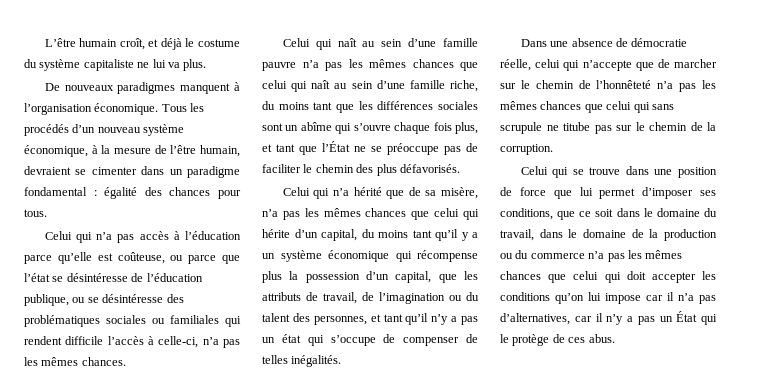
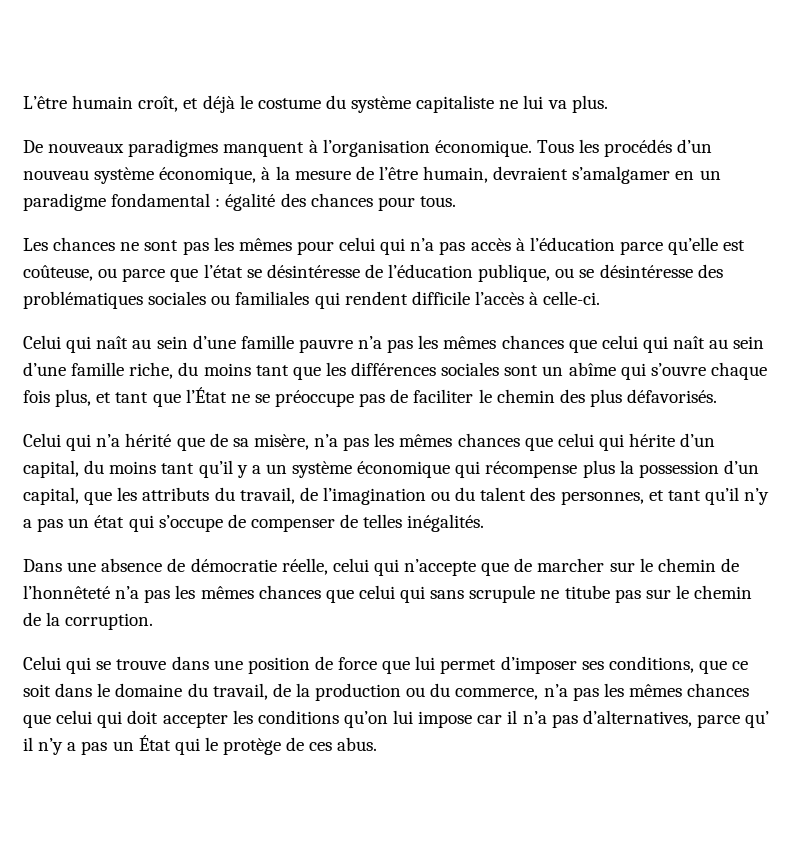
- Tous les procédés d’un nouveau système économique, à la mesure de l’être humain, devraient se cimenter dans un paradigme fondamental : égalité des chances pour tous.
+ Tous les procédés d’un nouveau système économique, à la mesure de l’être humain, devraient s’amalgamer en un paradigme fondamental : égalité des chances pour tous.
- Celui qui n’a pas accès à l’éducation parce qu’elle est coûteuse, ou parce que l’état se désintéresse de l’éducation publique, ou se désintéresse des problématiques sociales ou familiales qui rendent difficile l’accès à celle-ci, n’a pas les mêmes chances.
+ Les chances ne sont pas les mêmes pour celui qui n’a pas accès à l’éducation parce qu’elle est coûteuse, ou parce que l’état se désintéresse de l’éducation publique, ou se désintéresse des problématiques sociales ou familiales qui rendent difficile l’accès à celle-ci.
- Celui qui n’a hérité que de sa misère, n’a pas les mêmes chances que celui qui hérite d’un capital, du moins tant qu’il y a un système économique qui récompense plus la possession d’un capital, que les attributs de travail, de l’imagination ou du talent des personnes, et tant qu’il n’y a pas un état qui s’occupe de compenser de telles inégalités.
+ Celui qui n’a hérité que de sa misère, n’a pas les mêmes chances que celui qui hérite d’un capital, du moins tant qu’il y a un système économique qui récompense plus la possession d’un capital, que les attributs du travail, de l’imagination ou du talent des personnes, et tant qu’il n’y a pas un état qui s’occupe de compenser de telles inégalités.
- Celui qui se trouve dans une position de force que lui permet d’imposer ses conditions, que ce soit dans le domaine du travail, dans le domaine de la production ou du commerce n’a pas les mêmes chances que celui qui doit accepter les conditions qu’on lui impose car il n’a pas d’alternatives, car il n’y a pas un État qui le protège de ces abus.
+ Celui qui se trouve dans une position de force que lui permet d’imposer ses conditions, que ce soit dans le domaine du travail, de la production ou du commerce, n’a pas les mêmes chances que celui qui doit accepter les conditions qu’on lui impose car il n’a pas d’alternatives, parce qu’ il n’y a pas un État qui le protège de ces abus.

